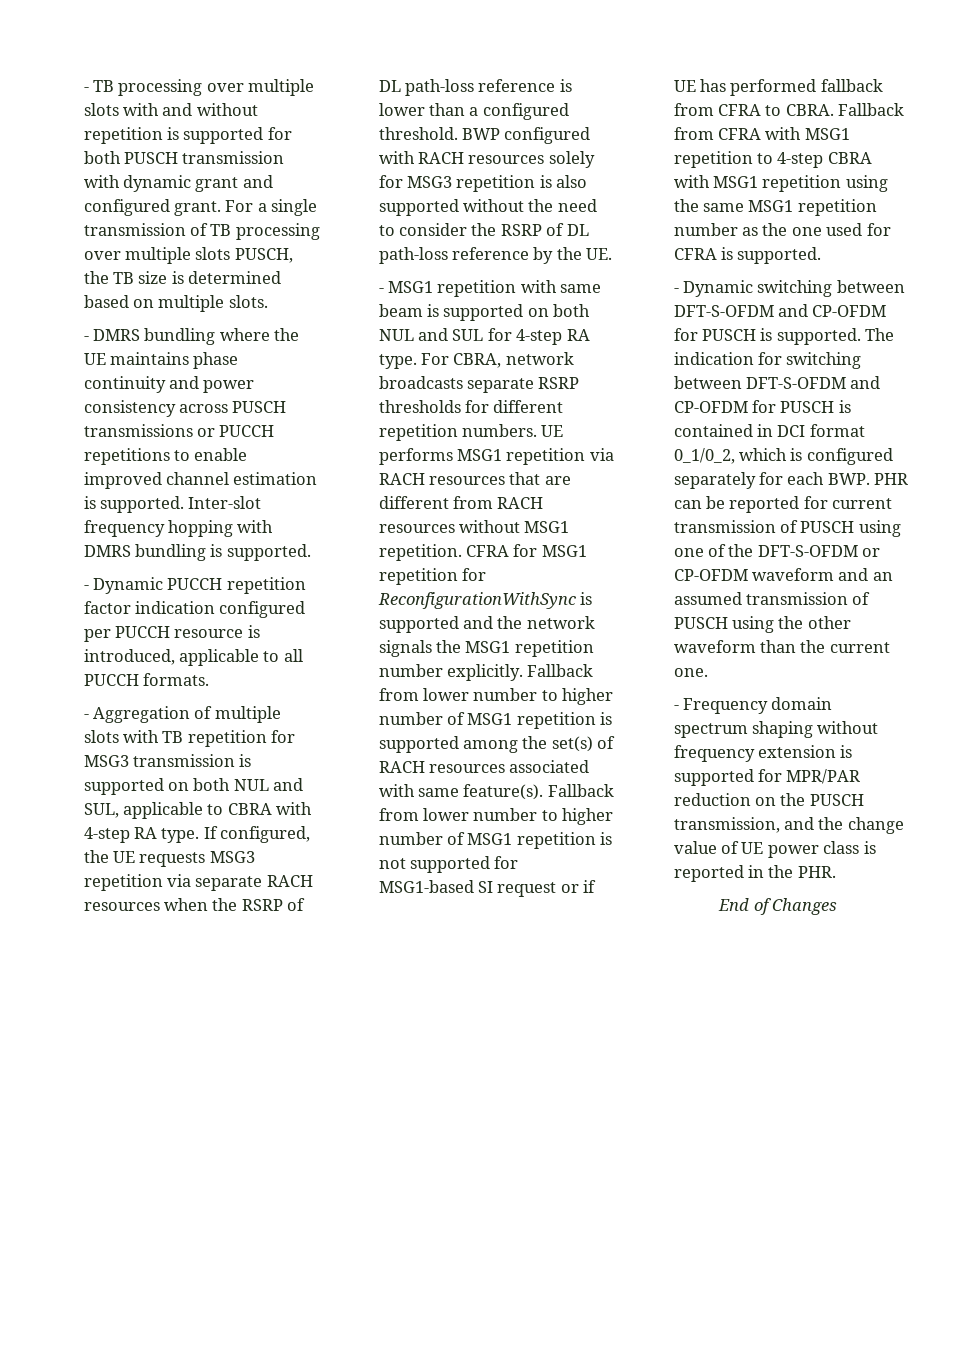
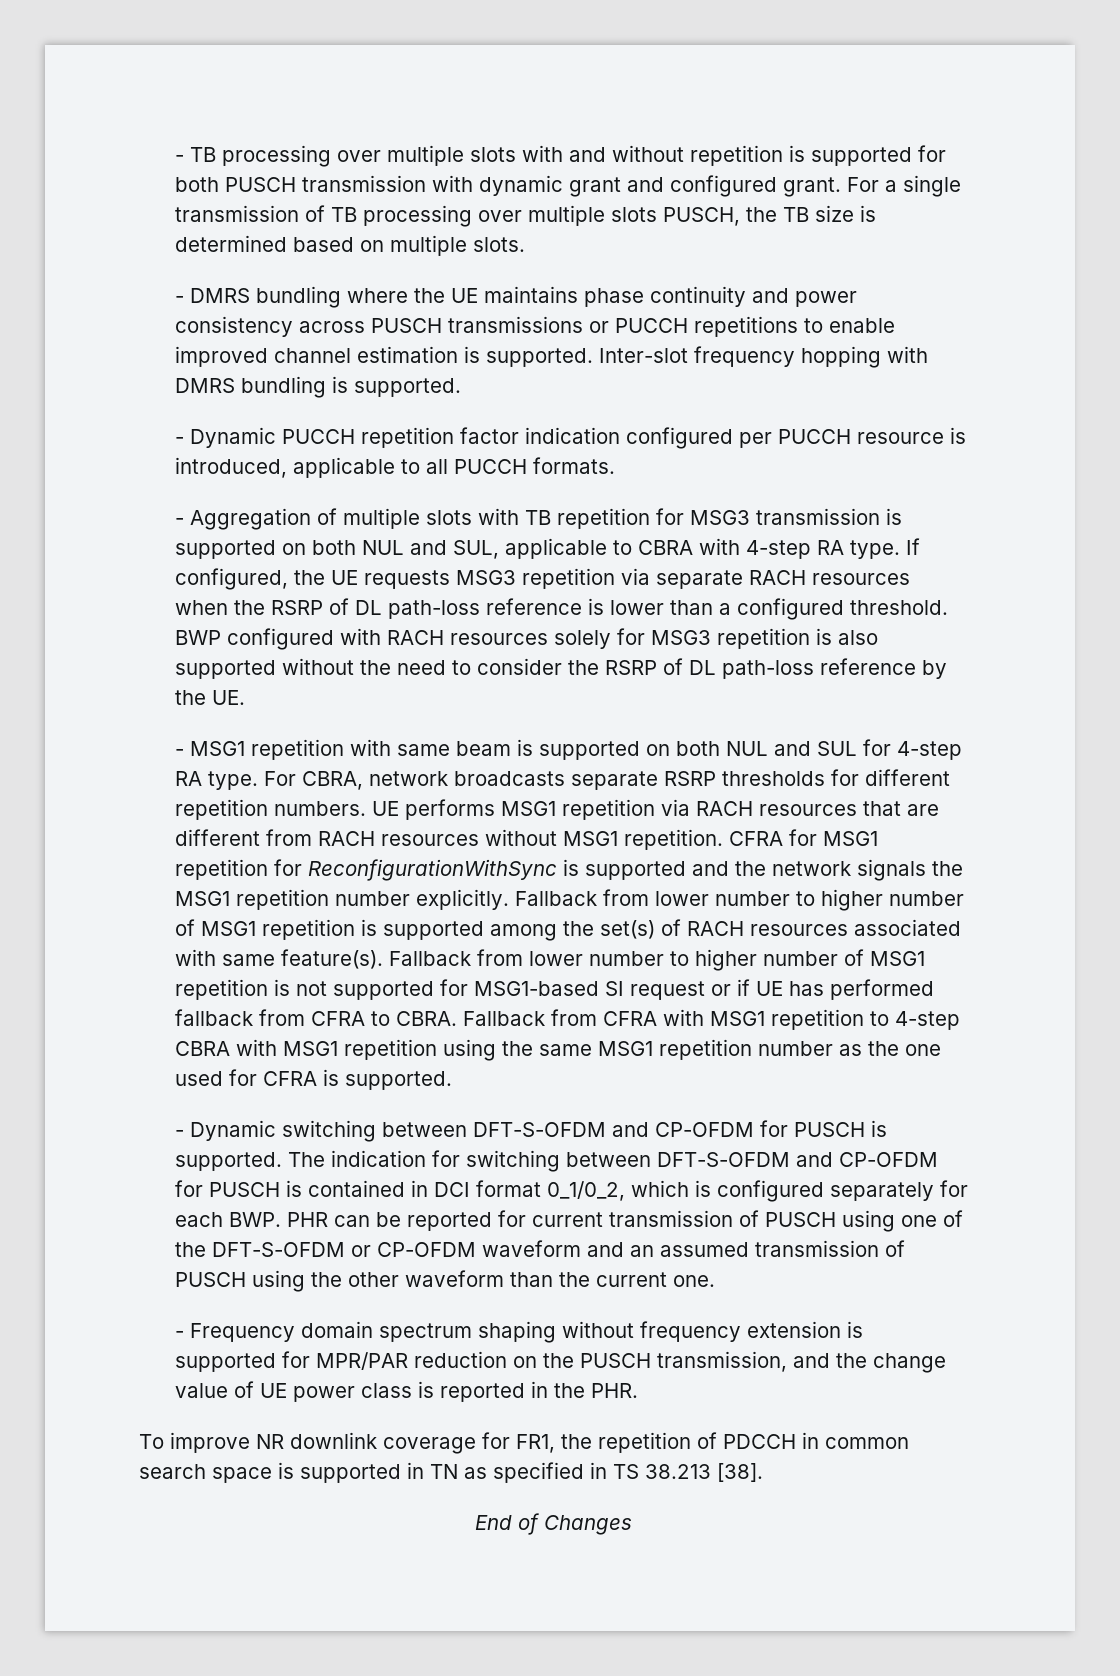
+ To improve NR downlink coverage for FR1, the repetition of PDCCH in common search space is supported in TN as specified in TS 38.213 [38].

